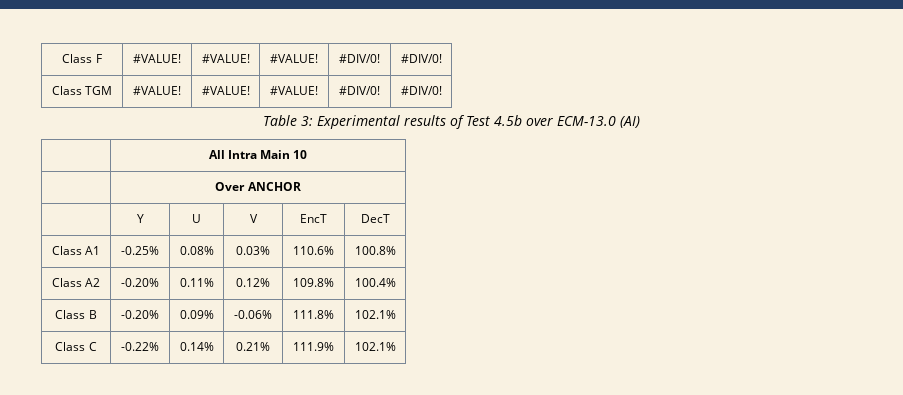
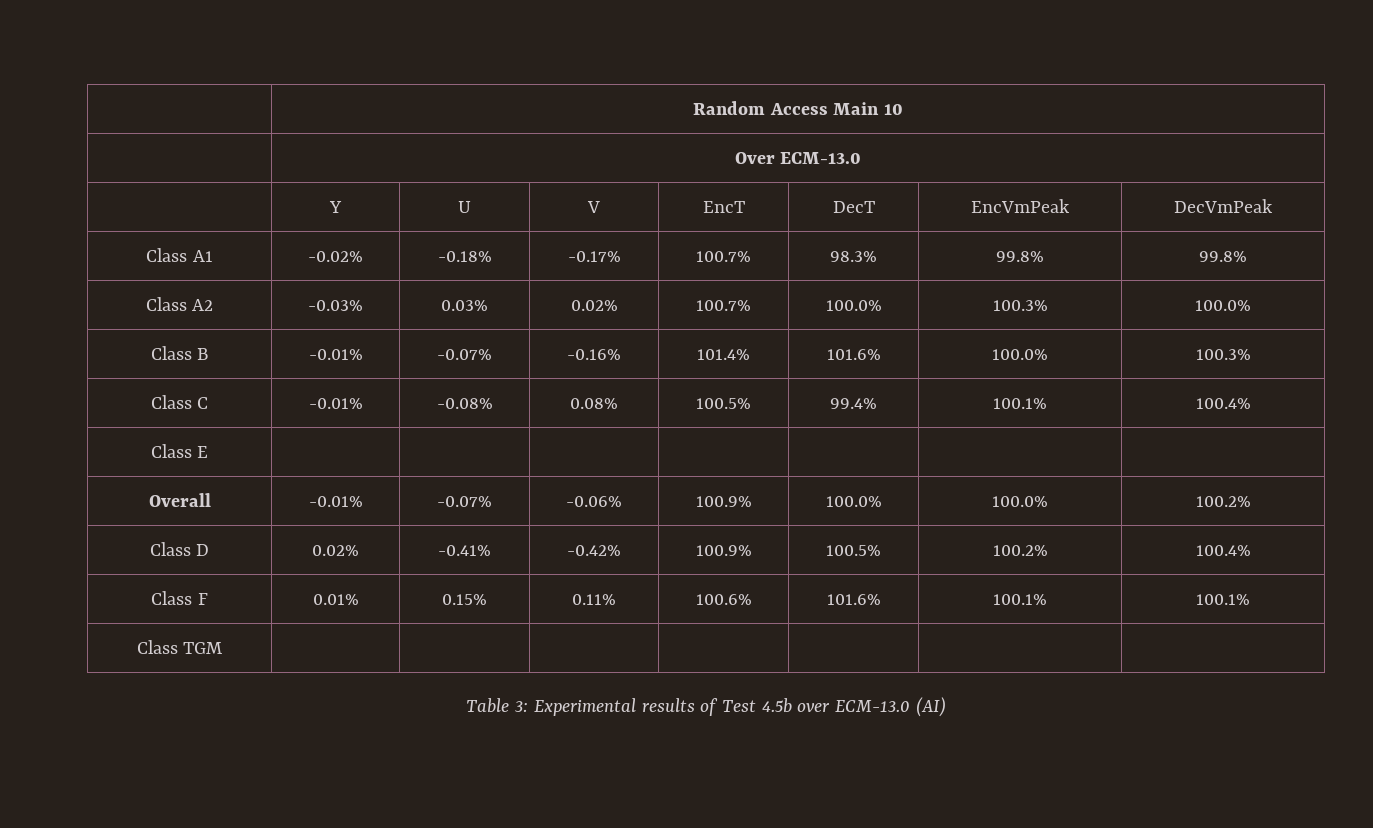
- Class F | #VALUE! | #VALUE! | #VALUE! | #DIV/0! | #DIV/0!
- Class TGM | #VALUE! | #VALUE! | #VALUE! | #DIV/0! | #DIV/0!
+ | Random Access Main 10
+ | Over ECM-13.0
+ | Y | U | V | EncT | DecT | EncVmPeak | DecVmPeak
+ Class A1 | -0.02% | -0.18% | -0.17% | 100.7% | 98.3% | 99.8% | 99.8%
+ Class A2 | -0.03% | 0.03% | 0.02% | 100.7% | 100.0% | 100.3% | 100.0%
+ Class B | -0.01% | -0.07% | -0.16% | 101.4% | 101.6% | 100.0% | 100.3%
+ Class C | -0.01% | -0.08% | 0.08% | 100.5% | 99.4% | 100.1% | 100.4%
+ Class E | | | | | | |
+ Overall | -0.01% | -0.07% | -0.06% | 100.9% | 100.0% | 100.0% | 100.2%
+ Class D | 0.02% | -0.41% | -0.42% | 100.9% | 100.5% | 100.2% | 100.4%
+ Class F | 0.01% | 0.15% | 0.11% | 100.6% | 101.6% | 100.1% | 100.1%
+ Class TGM | | | | | | |
- | All Intra Main 10
- | Over ANCHOR
- | Y | U | V | EncT | DecT
- Class A1 | -0.25% | 0.08% | 0.03% | 110.6% | 100.8%
- Class A2 | -0.20% | 0.11% | 0.12% | 109.8% | 100.4%
- Class B | -0.20% | 0.09% | -0.06% | 111.8% | 102.1%
- Class C | -0.22% | 0.14% | 0.21% | 111.9% | 102.1%

